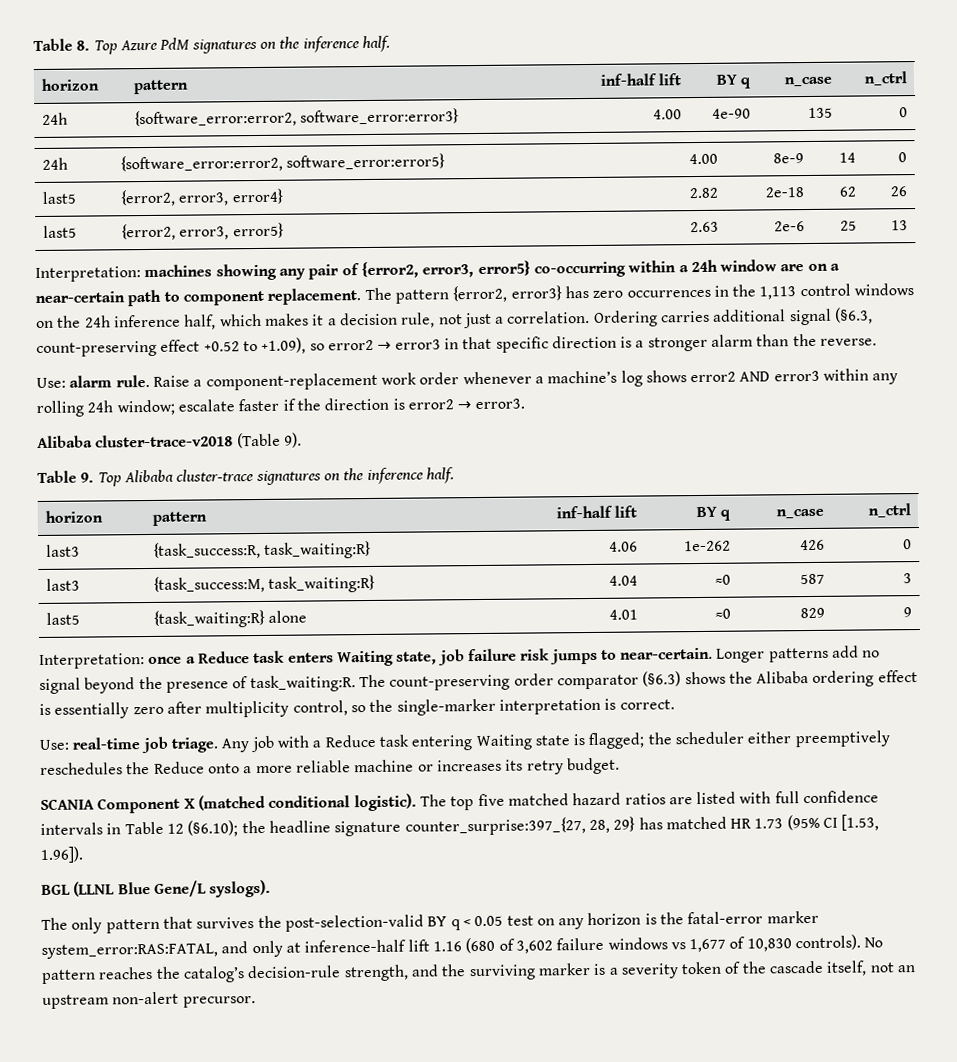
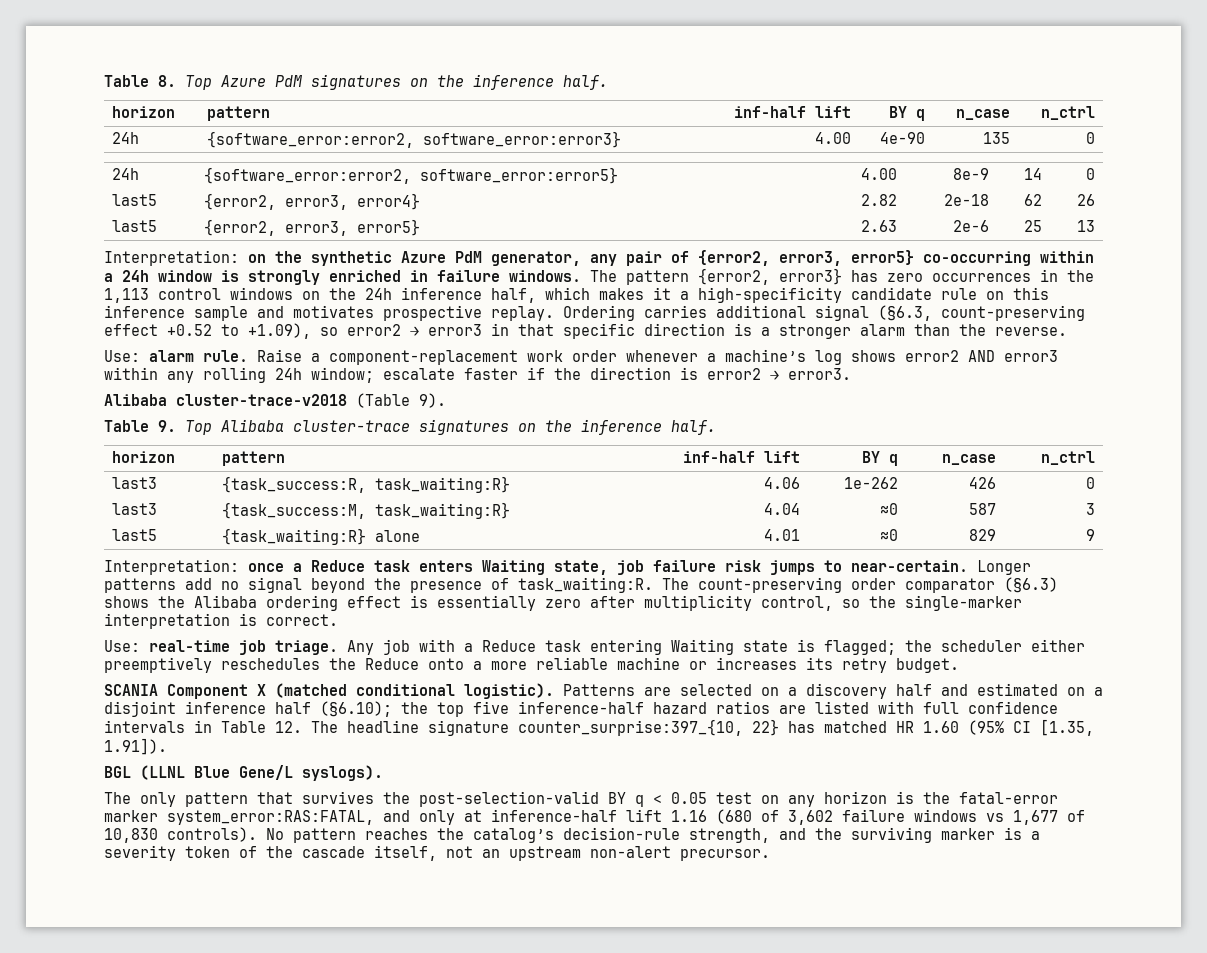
- Interpretation: machines showing any pair of {error2, error3, error5} co-occurring within a 24h window are on a near-certain path to component replacement.
+ Interpretation: on the synthetic Azure PdM generator, any pair of {error2, error3, error5} co-occurring within a 24h window is strongly enriched in failure windows.
- The pattern {error2, error3} has zero occurrences in the 1,113 control windows on the 24h inference half, which makes it a decision rule, not just a correlation.
+ The pattern {error2, error3} has zero occurrences in the 1,113 control windows on the 24h inference half, which makes it a high-specificity candidate rule on this inference sample and motivates prospective replay.
- The top five matched hazard ratios are listed with full confidence intervals in Table 12 (§6.10); the headline signature counter_surprise:397_{27, 28, 29} has matched HR 1.73 (95% CI [1.53, 1.96]).
+ Patterns are selected on a discovery half and estimated on a disjoint inference half (§6.10); the top five inference-half hazard ratios are listed with full confidence intervals in Table 12. The headline signature counter_surprise:397_{10, 22} has matched HR 1.60 (95% CI [1.35, 1.91]).

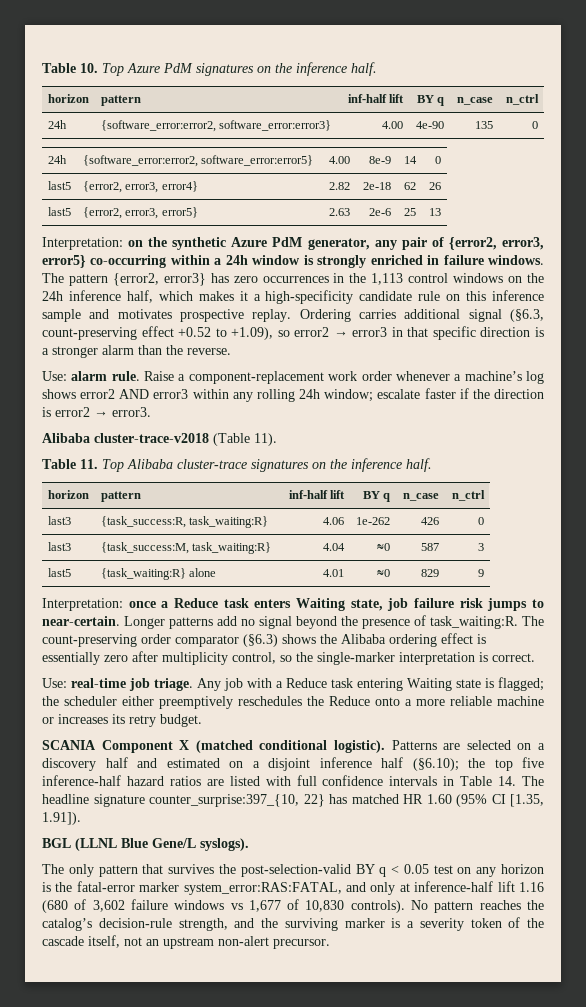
- Table 8. Top Azure PdM signatures on the inference half.
+ Table 10. Top Azure PdM signatures on the inference half.
- Alibaba cluster-trace-v2018 (Table 9).
- Table 9. Top Alibaba cluster-trace signatures on the inference half.
+ Alibaba cluster-trace-v2018 (Table 11).
+ Table 11. Top Alibaba cluster-trace signatures on the inference half.
- Patterns are selected on a discovery half and estimated on a disjoint inference half (§6.10); the top five inference-half hazard ratios are listed with full confidence intervals in Table 12. The headline signature counter_surprise:397_{10, 22} has matched HR 1.60 (95% CI [1.35, 1.91]).
+ Patterns are selected on a discovery half and estimated on a disjoint inference half (§6.10); the top five inference-half hazard ratios are listed with full confidence intervals in Table 14. The headline signature counter_surprise:397_{10, 22} has matched HR 1.60 (95% CI [1.35, 1.91]).

